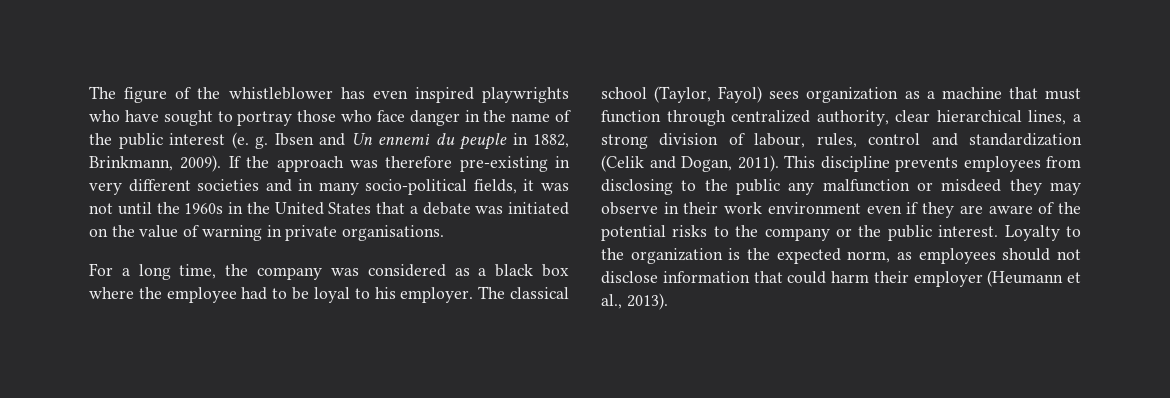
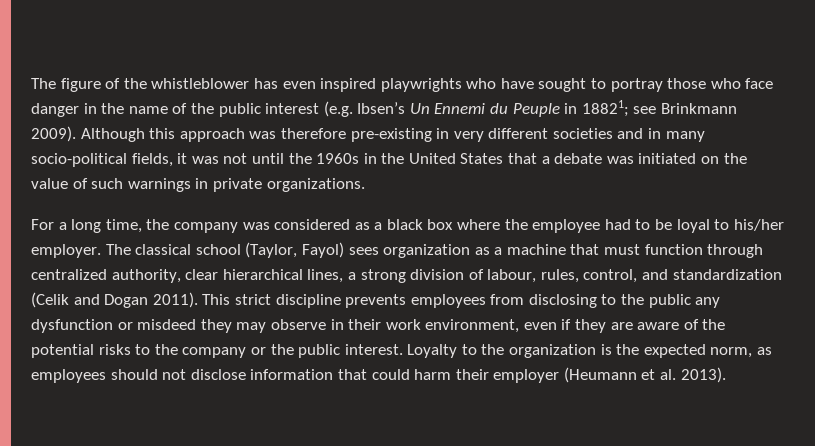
- The figure of the whistleblower has even inspired playwrights who have sought to portray those who face danger in the name of the public interest (e. g. Ibsen and Un ennemi du peuple in 1882, Brinkmann, 2009). If the approach was therefore pre-existing in very different societies and in many socio-political fields, it was not until the 1960s in the United States that a debate was initiated on the value of warning in private organisations.
+ The figure of the whistleblower has even inspired playwrights who have sought to portray those who face danger in the name of the public interest (e.g. Ibsen’s Un Ennemi du Peuple in 18821; see Brinkmann 2009). Although this approach was therefore pre-existing in very different societies and in many socio-political fields, it was not until the 1960s in the United States that a debate was initiated on the value of such warnings in private organizations.
- For a long time, the company was considered as a black box where the employee had to be loyal to his employer.
+ For a long time, the company was considered as a black box where the employee had to be loyal to his/her employer.
- The classical school (Taylor, Fayol) sees organization as a machine that must function through centralized authority, clear hierarchical lines, a strong division of labour, rules, control and standardization (Celik and Dogan, 2011).
+ The classical school (Taylor, Fayol) sees organization as a machine that must function through centralized authority, clear hierarchical lines, a strong division of labour, rules, control, and standardization (Celik and Dogan 2011).
- This discipline prevents employees from disclosing to the public any malfunction or misdeed they may observe in their work environment even if they are aware of the potential risks to the company or the public interest.
+ This strict discipline prevents employees from disclosing to the public any dysfunction or misdeed they may observe in their work environment, even if they are aware of the potential risks to the company or the public interest.
- Loyalty to the organization is the expected norm, as employees should not disclose information that could harm their employer (Heumann et al., 2013).
+ Loyalty to the organization is the expected norm, as employees should not disclose information that could harm their employer (Heumann et al. 2013).

